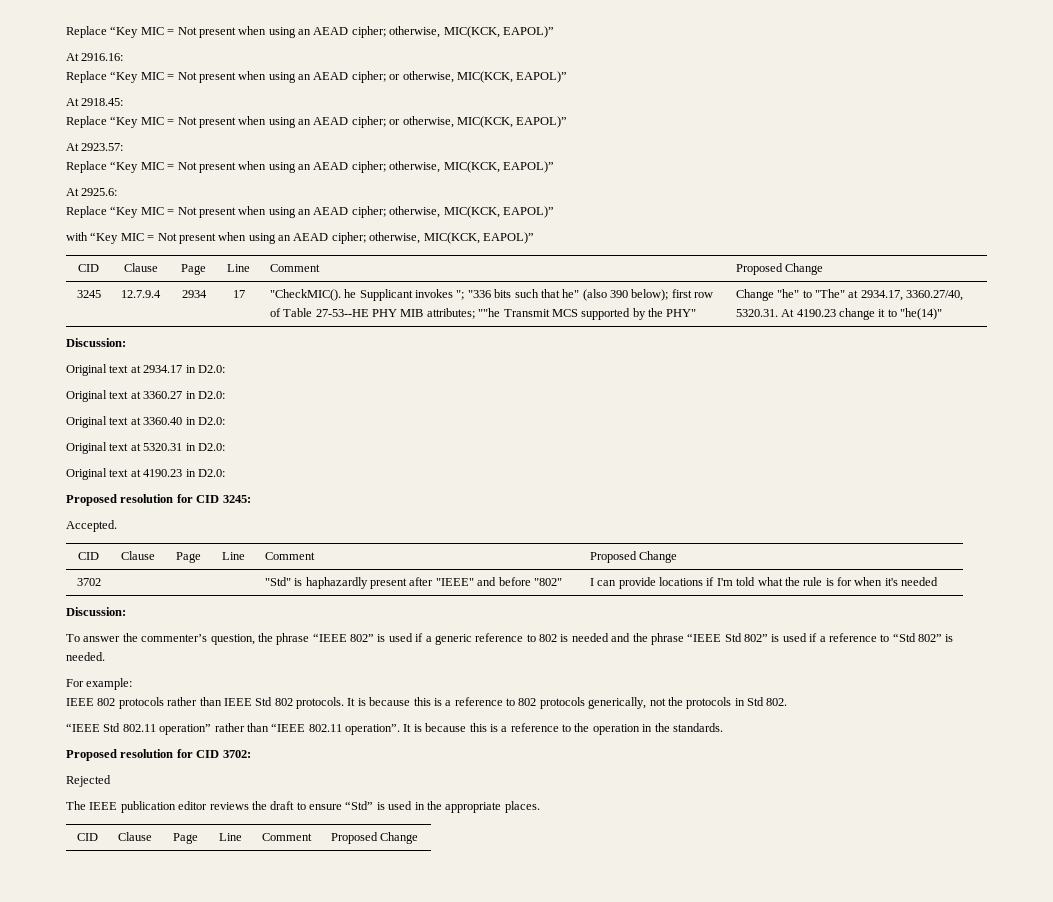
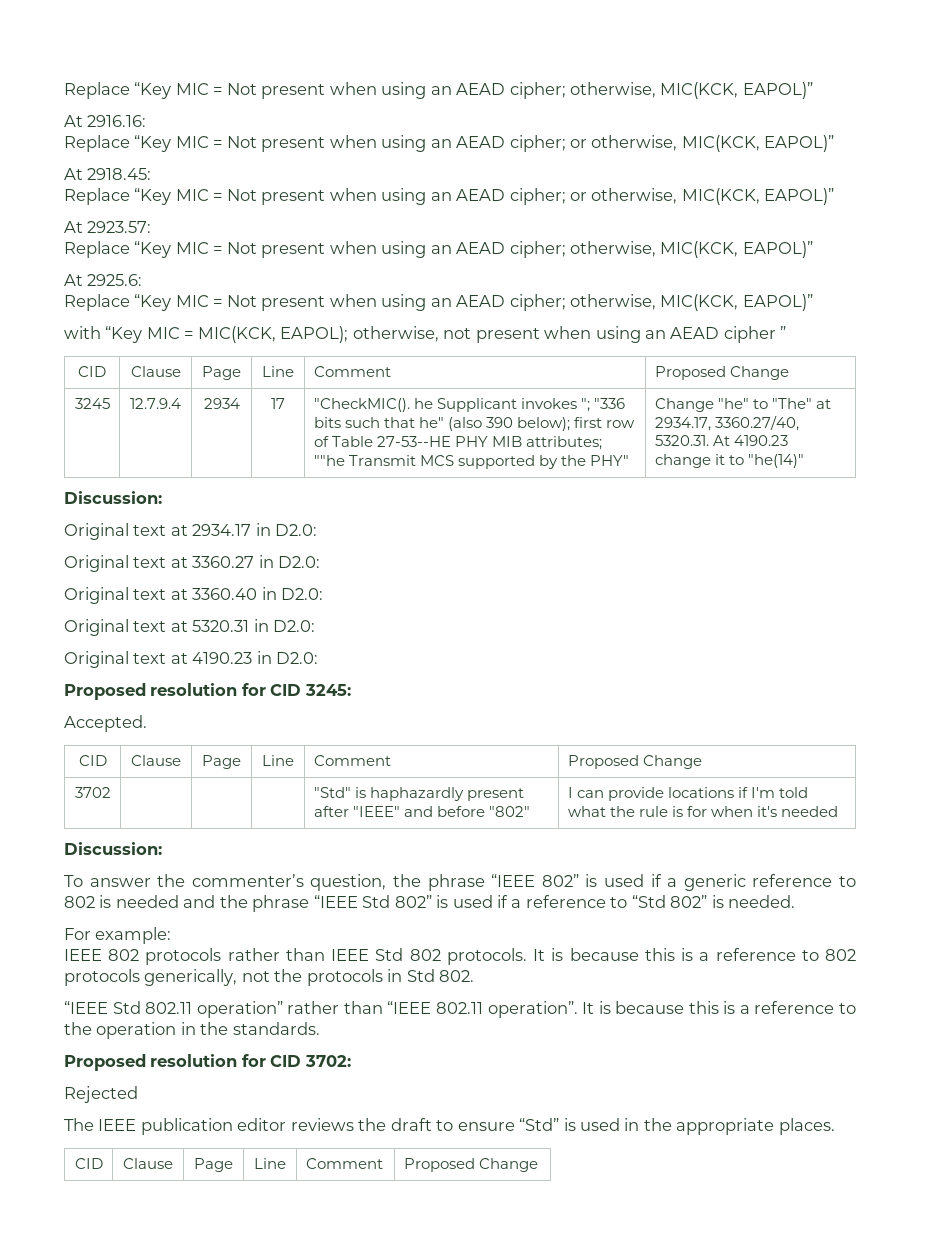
- with “Key MIC = Not present when using an AEAD cipher; otherwise, MIC(KCK, EAPOL)”
+ with “Key MIC = MIC(KCK, EAPOL); otherwise, not present when using an AEAD cipher ”

